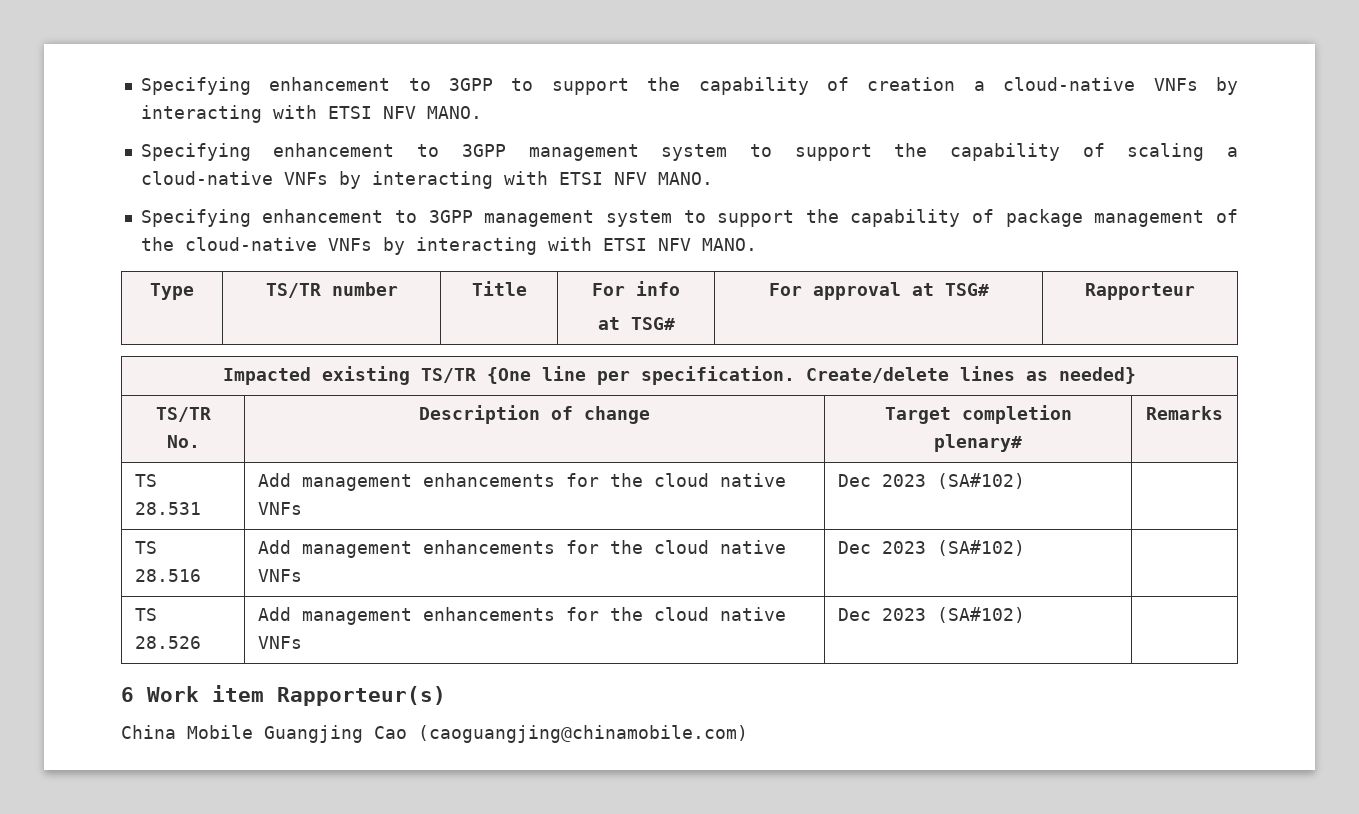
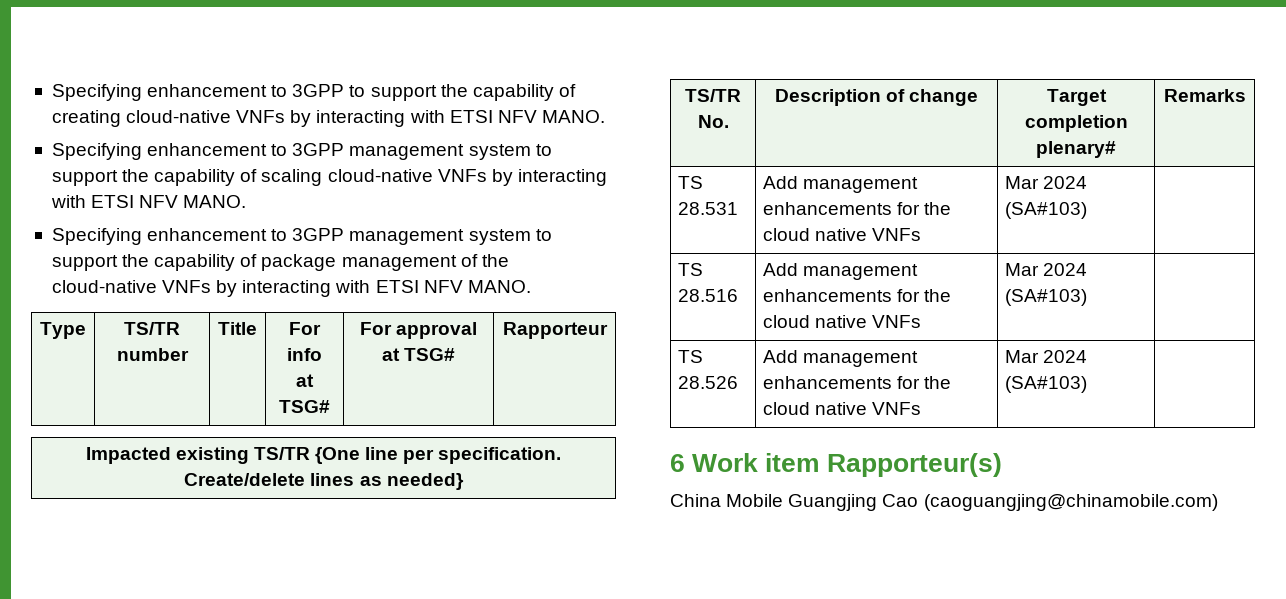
- Specifying enhancement to 3GPP to support the capability of creation a cloud-native VNFs by interacting with ETSI NFV MANO.
+ Specifying enhancement to 3GPP to support the capability of creating cloud-native VNFs by interacting with ETSI NFV MANO.
- Specifying enhancement to 3GPP management system to support the capability of scaling a cloud-native VNFs by interacting with ETSI NFV MANO.
+ Specifying enhancement to 3GPP management system to support the capability of scaling cloud-native VNFs by interacting with ETSI NFV MANO.
- TS 28.531 | Add management enhancements for the cloud native VNFs | Dec 2023 (SA#102) |
+ TS 28.531 | Add management enhancements for the cloud native VNFs | Mar 2024 (SA#103) |
- TS 28.516 | Add management enhancements for the cloud native VNFs | Dec 2023 (SA#102) |
+ TS 28.516 | Add management enhancements for the cloud native VNFs | Mar 2024 (SA#103) |
- TS 28.526 | Add management enhancements for the cloud native VNFs | Dec 2023 (SA#102) |
+ TS 28.526 | Add management enhancements for the cloud native VNFs | Mar 2024 (SA#103) |

